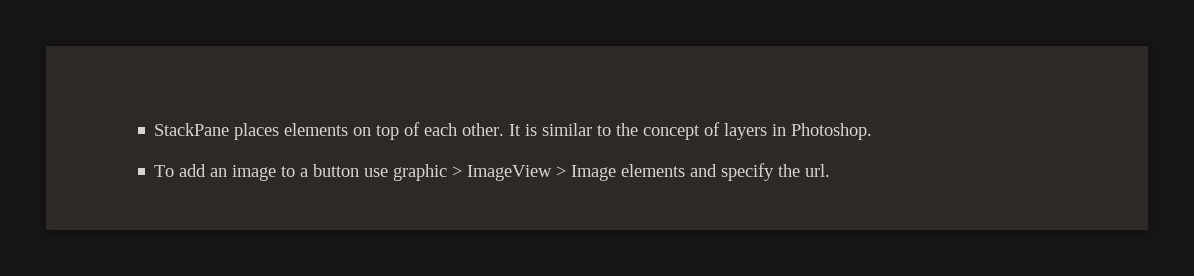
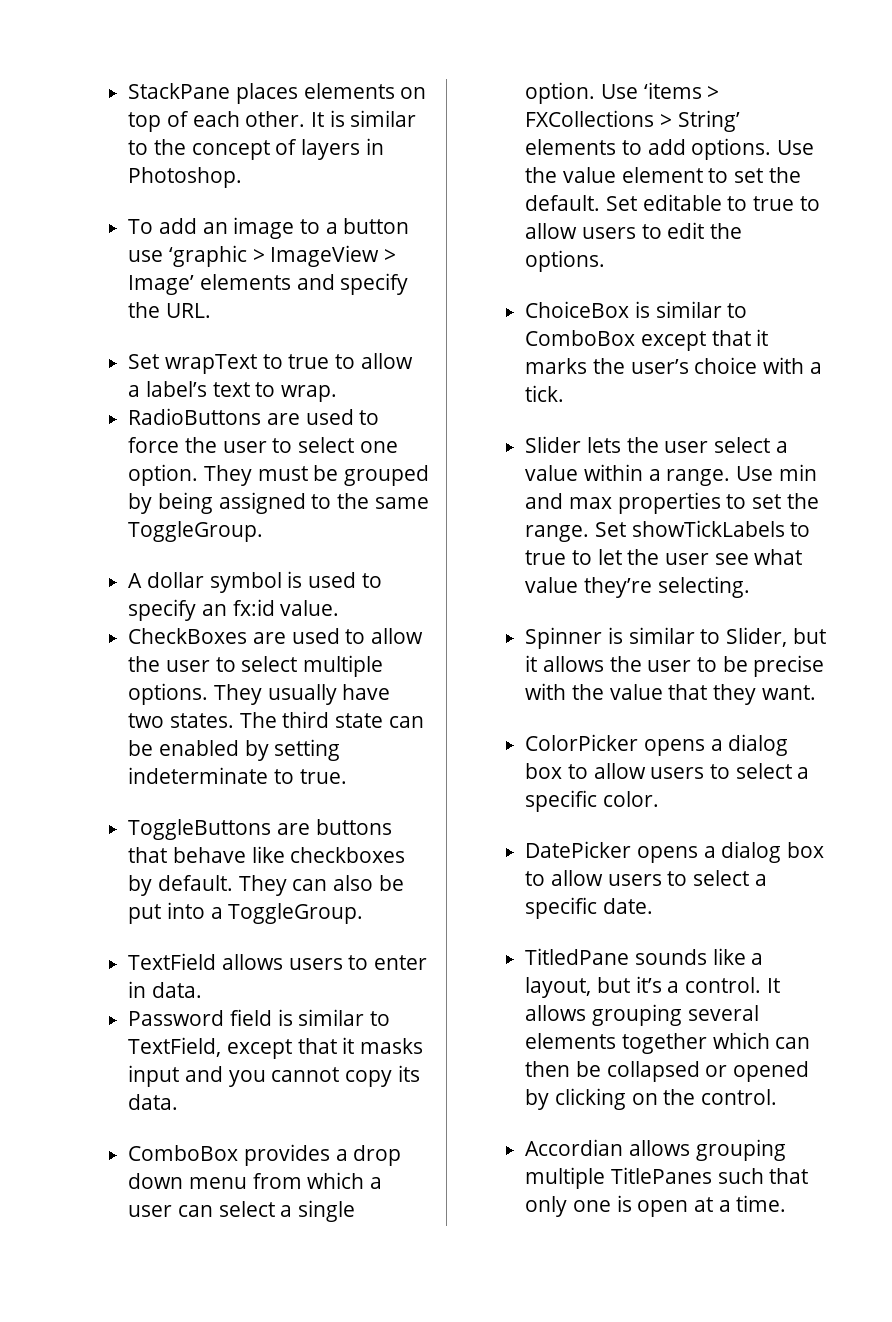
- To add an image to a button use graphic > ImageView > Image elements and specify the url.
+ To add an image to a button use ‘graphic > ImageView > Image’ elements and specify the URL.
+ Set wrapText to true to allow a label’s text to wrap.
+ RadioButtons are used to force the user to select one option. They must be grouped by being assigned to the same ToggleGroup.
+ A dollar symbol is used to specify an fx:id value.
+ CheckBoxes are used to allow the user to select multiple options. They usually have two states. The third state can be enabled by setting indeterminate to true.
+ ToggleButtons are buttons that behave like checkboxes by default. They can also be put into a ToggleGroup.
+ TextField allows users to enter in data.
+ Password field is similar to TextField, except that it masks input and you cannot copy its data.
+ ComboBox provides a drop down menu from which a user can select a single option. Use ‘items > FXCollections > String’ elements to add options. Use the value element to set the default. Set editable to true to allow users to edit the options.
+ ChoiceBox is similar to ComboBox except that it marks the user’s choice with a tick.
+ Slider lets the user select a value within a range. Use min and max properties to set the range. Set showTickLabels to true to let the user see what value they’re selecting.
+ Spinner is similar to Slider, but it allows the user to be precise with the value that they want.
+ ColorPicker opens a dialog box to allow users to select a specific color.
+ DatePicker opens a dialog box to allow users to select a specific date.
+ TitledPane sounds like a layout, but it’s a control. It allows grouping several elements together which can then be collapsed or opened by clicking on the control.
+ Accordian allows grouping multiple TitlePanes such that only one is open at a time.

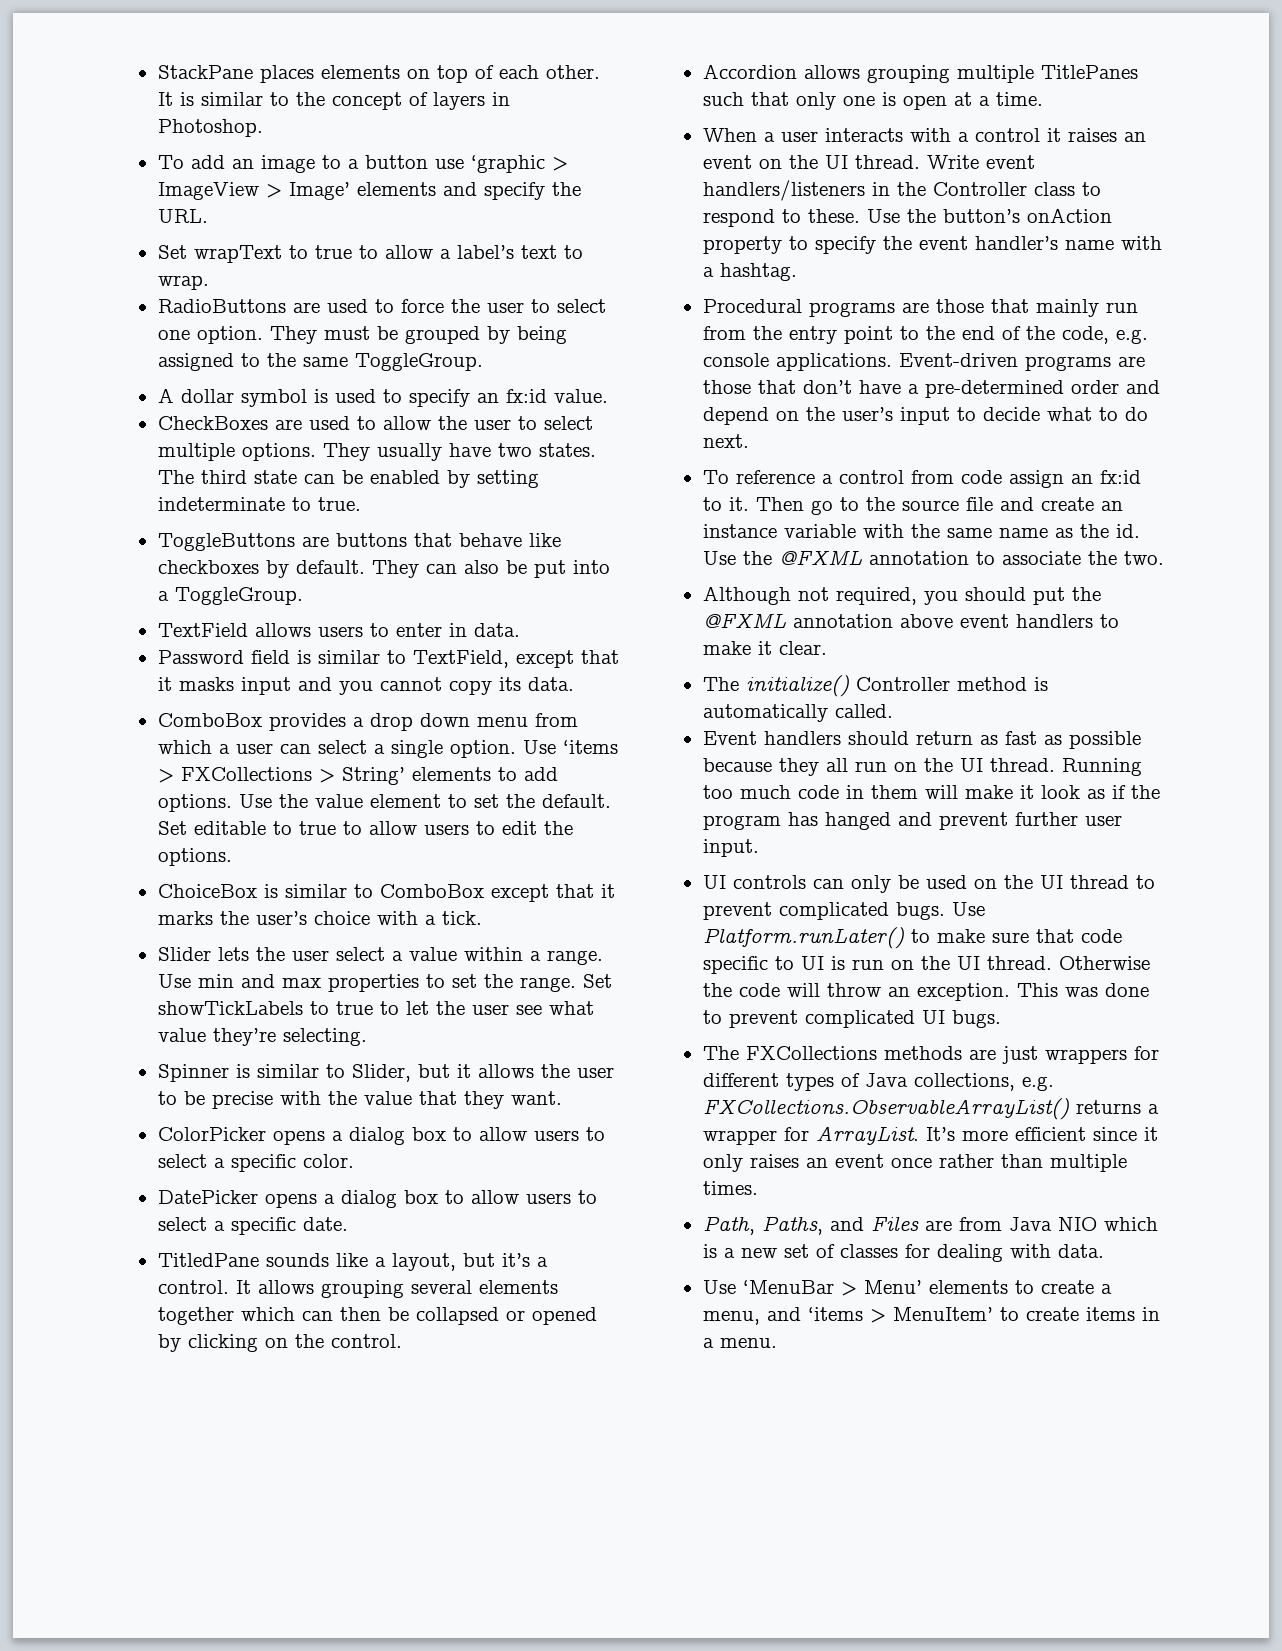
- Accordian allows grouping multiple TitlePanes such that only one is open at a time.
+ Accordion allows grouping multiple TitlePanes such that only one is open at a time.
+ When a user interacts with a control it raises an event on the UI thread. Write event handlers/listeners in the Controller class to respond to these. Use the button’s onAction property to specify the event handler’s name with a hashtag.
+ Procedural programs are those that mainly run from the entry point to the end of the code, e.g. console applications. Event-driven programs are those that don’t have a pre-determined order and depend on the user’s input to decide what to do next.
+ To reference a control from code assign an fx:id to it. Then go to the source file and create an instance variable with the same name as the id. Use the @FXML annotation to associate the two.
+ Although not required, you should put the @FXML annotation above event handlers to make it clear.
+ The initialize() Controller method is automatically called.
+ Event handlers should return as fast as possible because they all run on the UI thread. Running too much code in them will make it look as if the program has hanged and prevent further user input.
+ UI controls can only be used on the UI thread to prevent complicated bugs. Use Platform.runLater() to make sure that code specific to UI is run on the UI thread. Otherwise the code will throw an exception. This was done to prevent complicated UI bugs.
+ The FXCollections methods are just wrappers for different types of Java collections, e.g. FXCollections.ObservableArrayList() returns a wrapper for ArrayList. It’s more efficient since it only raises an event once rather than multiple times.
+ Path, Paths, and Files are from Java NIO which is a new set of classes for dealing with data.
+ Use ‘MenuBar > Menu’ elements to create a menu, and ‘items > MenuItem’ to create items in a menu.

